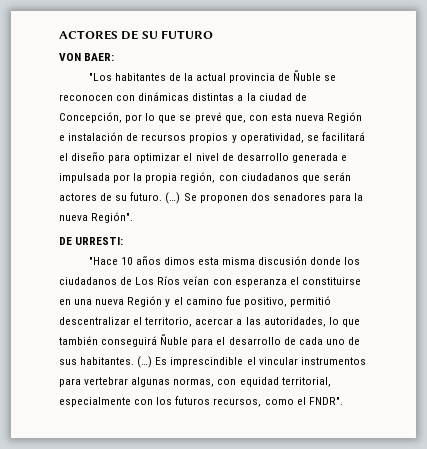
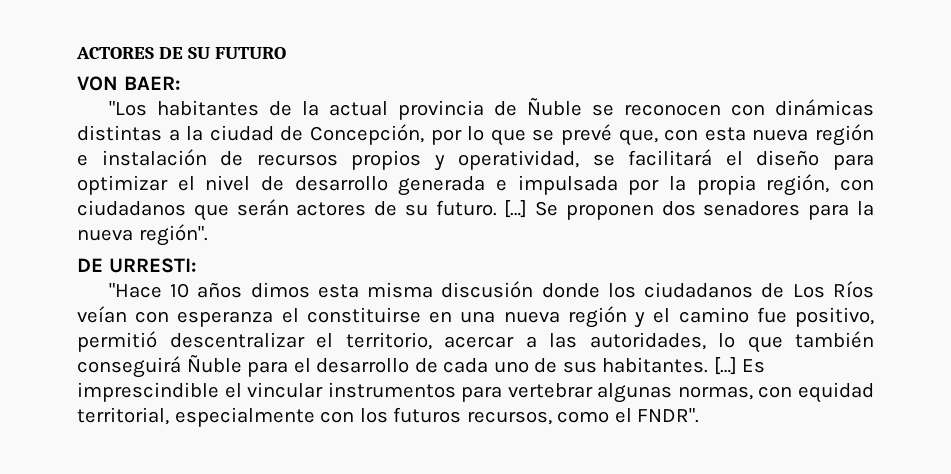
- "Los habitantes de la actual provincia de Ñuble se reconocen con dinámicas distintas a la ciudad de Concepción, por lo que se prevé que, con esta nueva Región e instalación de recursos propios y operatividad, se facilitará el diseño para optimizar el nivel de desarrollo generada e impulsada por la propia región, con ciudadanos que serán actores de su futuro. (…)
+ "Los habitantes de la actual provincia de Ñuble se reconocen con dinámicas distintas a la ciudad de Concepción, por lo que se prevé que, con esta nueva región e instalación de recursos propios y operatividad, se facilitará el diseño para optimizar el nivel de desarrollo generada e impulsada por la propia región, con ciudadanos que serán actores de su futuro. […]
- Se proponen dos senadores para la nueva Región".
+ Se proponen dos senadores para la nueva región".
- "Hace 10 años dimos esta misma discusión donde los ciudadanos de Los Ríos veían con esperanza el constituirse en una nueva Región y el camino fue positivo, permitió descentralizar el territorio, acercar a las autoridades, lo que también conseguirá Ñuble para el desarrollo de cada uno de sus habitantes. (…)
+ "Hace 10 años dimos esta misma discusión donde los ciudadanos de Los Ríos veían con esperanza el constituirse en una nueva región y el camino fue positivo, permitió descentralizar el territorio, acercar a las autoridades, lo que también conseguirá Ñuble para el desarrollo de cada uno de sus habitantes. […]

